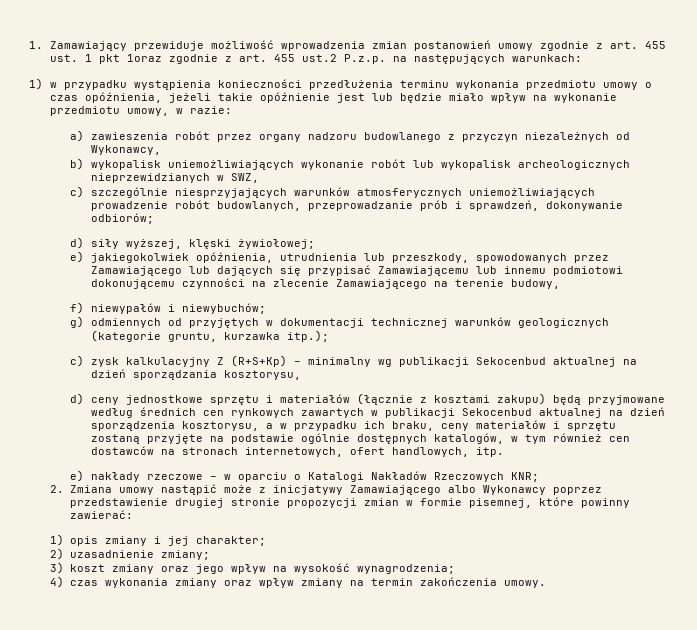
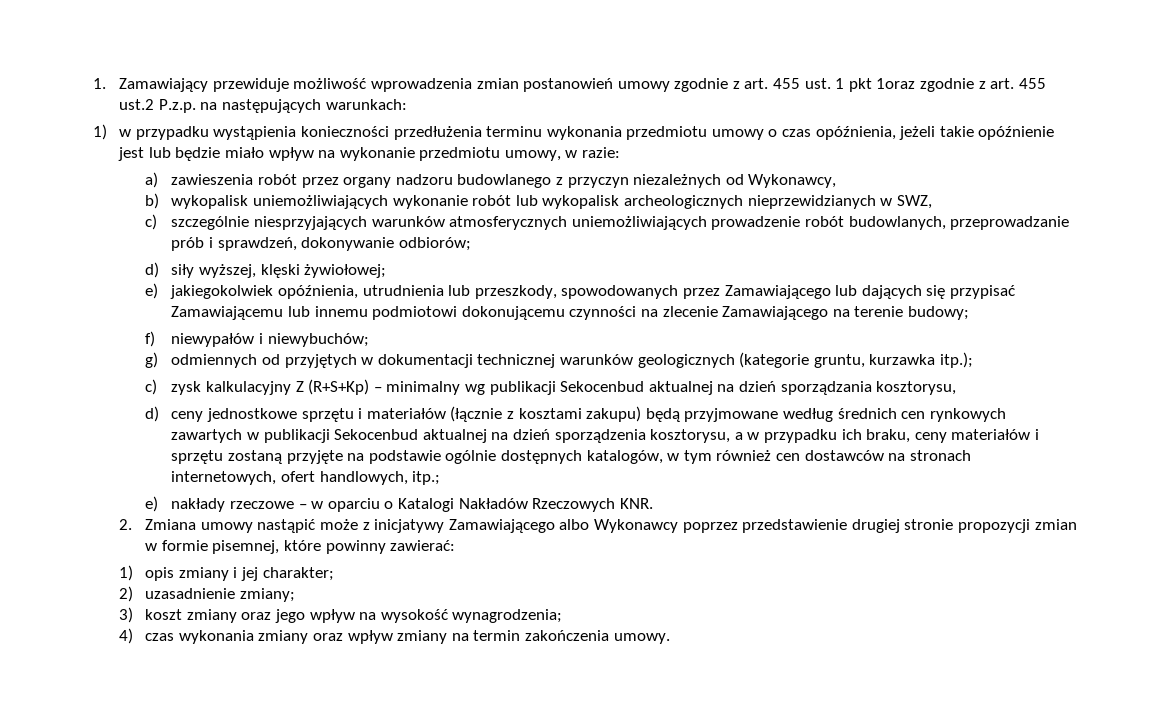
- e) jakiegokolwiek opóźnienia, utrudnienia lub przeszkody, spowodowanych przez Zamawiającego lub dających się przypisać Zamawiającemu lub innemu podmiotowi dokonującemu czynności na zlecenie Zamawiającego na terenie budowy,
+ e) jakiegokolwiek opóźnienia, utrudnienia lub przeszkody, spowodowanych przez Zamawiającego lub dających się przypisać Zamawiającemu lub innemu podmiotowi dokonującemu czynności na zlecenie Zamawiającego na terenie budowy;
- d) ceny jednostkowe sprzętu i materiałów (łącznie z kosztami zakupu) będą przyjmowane według średnich cen rynkowych zawartych w publikacji Sekocenbud aktualnej na dzień sporządzenia kosztorysu, a w przypadku ich braku, ceny materiałów i sprzętu zostaną przyjęte na podstawie ogólnie dostępnych katalogów, w tym również cen dostawców na stronach internetowych, ofert handlowych, itp.
+ d) ceny jednostkowe sprzętu i materiałów (łącznie z kosztami zakupu) będą przyjmowane według średnich cen rynkowych zawartych w publikacji Sekocenbud aktualnej na dzień sporządzenia kosztorysu, a w przypadku ich braku, ceny materiałów i sprzętu zostaną przyjęte na podstawie ogólnie dostępnych katalogów, w tym również cen dostawców na stronach internetowych, ofert handlowych, itp.;
- e) nakłady rzeczowe – w oparciu o Katalogi Nakładów Rzeczowych KNR;
+ e) nakłady rzeczowe – w oparciu o Katalogi Nakładów Rzeczowych KNR.

